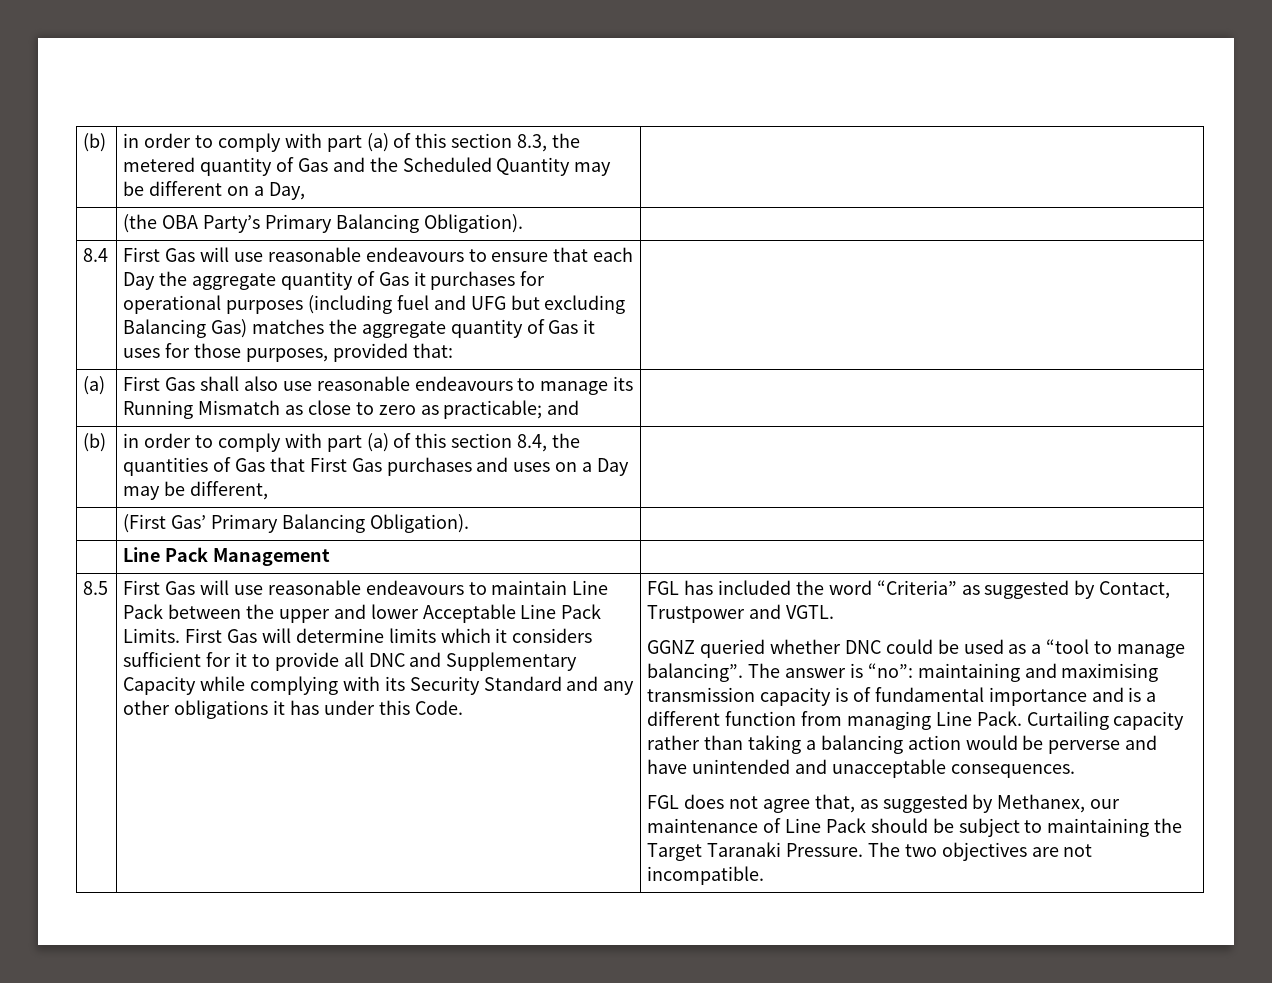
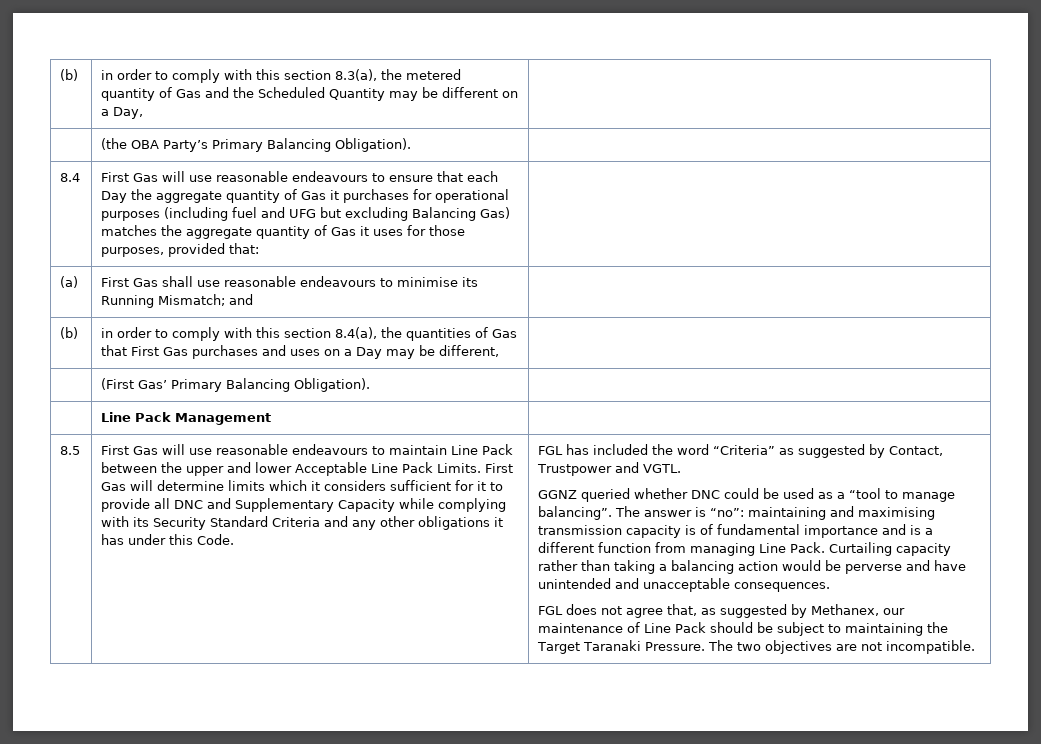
- (b) | in order to comply with part (a) of this section 8.3, the metered quantity of Gas and the Scheduled Quantity may be different on a Day, |
+ (b) | in order to comply with this section 8.3(a), the metered quantity of Gas and the Scheduled Quantity may be different on a Day, |
- (a) | First Gas shall also use reasonable endeavours to manage its Running Mismatch as close to zero as practicable; and |
+ (a) | First Gas shall use reasonable endeavours to minimise its Running Mismatch; and |
- (b) | in order to comply with part (a) of this section 8.4, the quantities of Gas that First Gas purchases and uses on a Day may be different, |
+ (b) | in order to comply with this section 8.4(a), the quantities of Gas that First Gas purchases and uses on a Day may be different, |
- First Gas will determine limits which it considers sufficient for it to provide all DNC and Supplementary Capacity while complying with its Security Standard and any other obligations it has under this Code.
+ First Gas will determine limits which it considers sufficient for it to provide all DNC and Supplementary Capacity while complying with its Security Standard Criteria and any other obligations it has under this Code.

